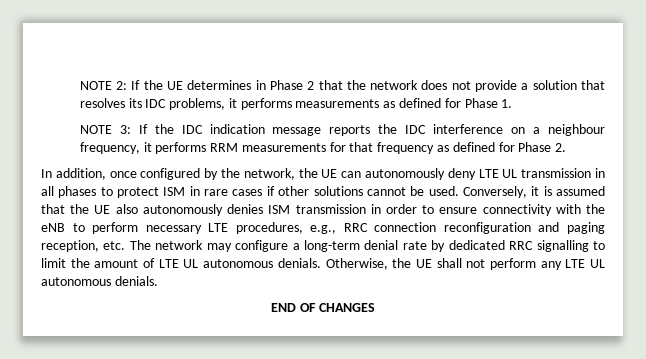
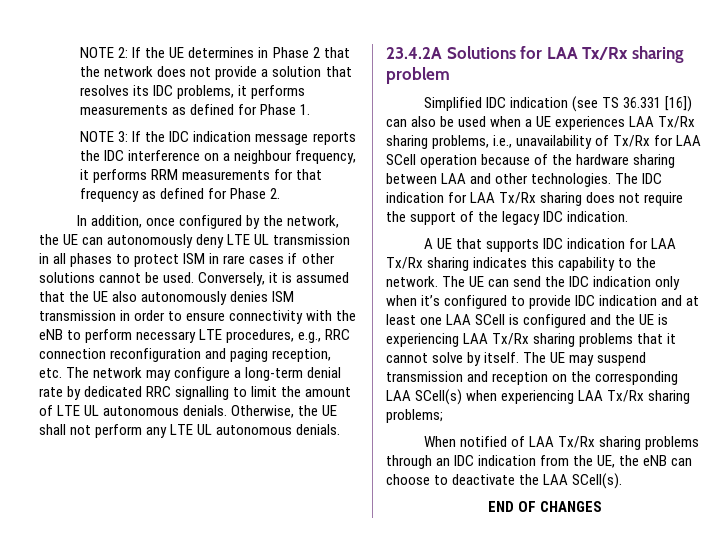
+ 23.4.2A Solutions for LAA Tx/Rx sharing problem
+ Simplified IDC indication (see TS 36.331 [16]) can also be used when a UE experiences LAA Tx/Rx sharing problems, i.e., unavailability of Tx/Rx for LAA SCell operation because of the hardware sharing between LAA and other technologies. The IDC indication for LAA Tx/Rx sharing does not require the support of the legacy IDC indication.
+ A UE that supports IDC indication for LAA Tx/Rx sharing indicates this capability to the network. The UE can send the IDC indication only when it’s configured to provide IDC indication and at least one LAA SCell is configured and the UE is experiencing LAA Tx/Rx sharing problems that it cannot solve by itself. The UE may suspend transmission and reception on the corresponding LAA SCell(s) when experiencing LAA Tx/Rx sharing problems;
+ When notified of LAA Tx/Rx sharing problems through an IDC indication from the UE, the eNB can choose to deactivate the LAA SCell(s).

